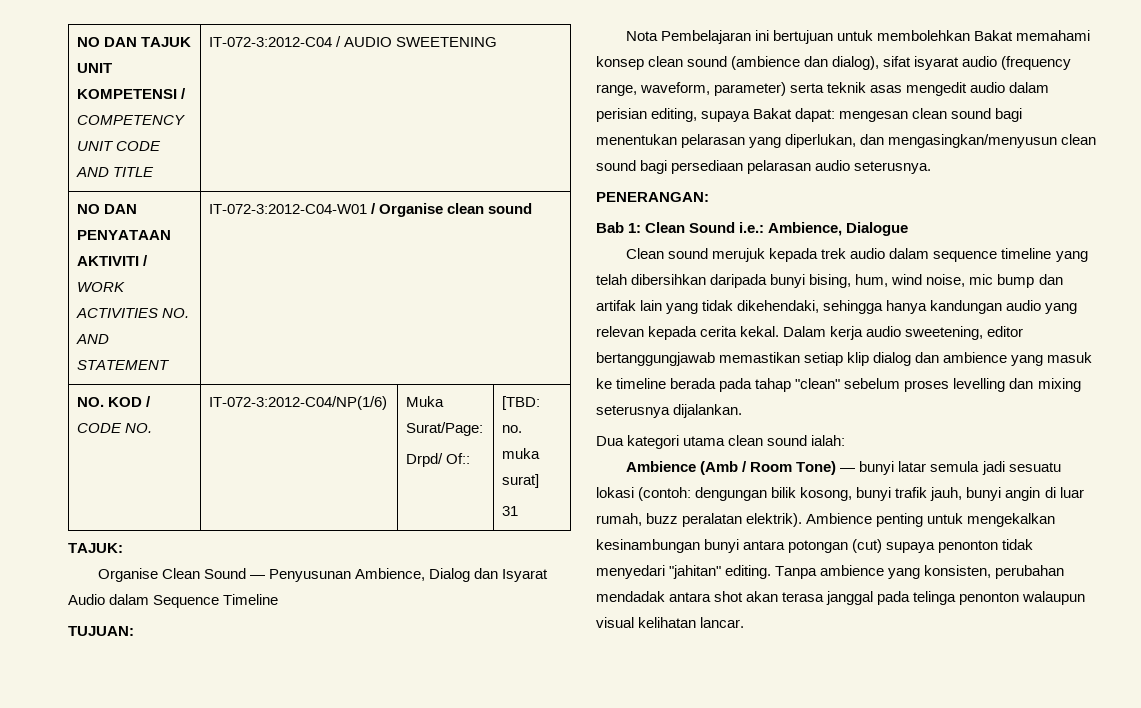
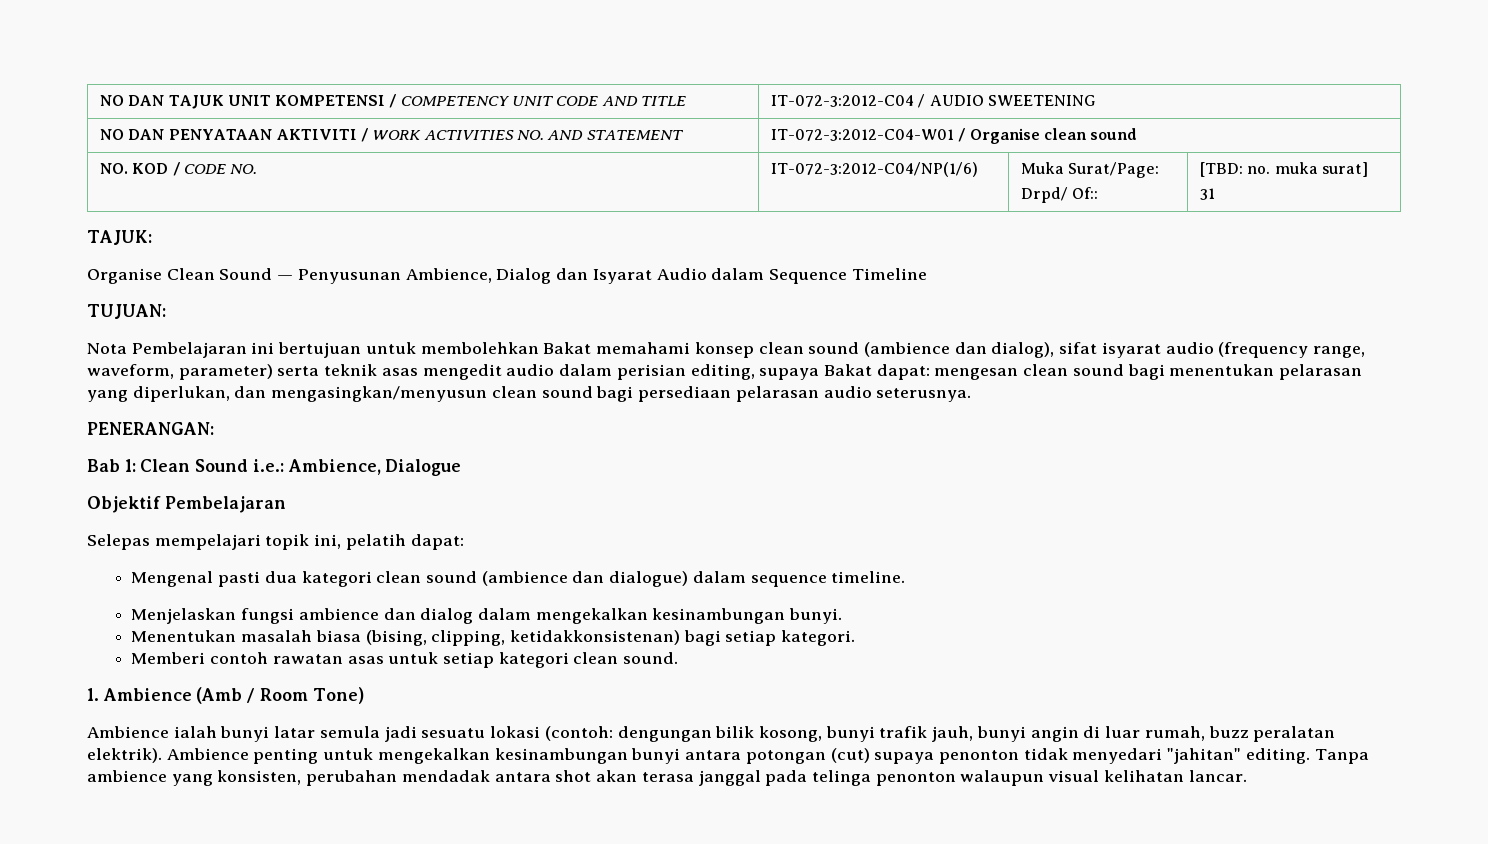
- Clean sound merujuk kepada trek audio dalam sequence timeline yang telah dibersihkan daripada bunyi bising, hum, wind noise, mic bump dan artifak lain yang tidak dikehendaki, sehingga hanya kandungan audio yang relevan kepada cerita kekal. Dalam kerja audio sweetening, editor bertanggungjawab memastikan setiap klip dialog dan ambience yang masuk ke timeline berada pada tahap "clean" sebelum proses levelling dan mixing seterusnya dijalankan.
- Dua kategori utama clean sound ialah:
- Ambience (Amb / Room Tone) — bunyi latar semula jadi sesuatu lokasi (contoh: dengungan bilik kosong, bunyi trafik jauh, bunyi angin di luar rumah, buzz peralatan elektrik).
+ Objektif Pembelajaran
+ Selepas mempelajari topik ini, pelatih dapat:
+ Mengenal pasti dua kategori clean sound (ambience dan dialogue) dalam sequence timeline.
+ Menjelaskan fungsi ambience dan dialog dalam mengekalkan kesinambungan bunyi.
+ Menentukan masalah biasa (bising, clipping, ketidakkonsistenan) bagi setiap kategori.
+ Memberi contoh rawatan asas untuk setiap kategori clean sound.
+ 1. Ambience (Amb / Room Tone)
+ Ambience ialah bunyi latar semula jadi sesuatu lokasi (contoh: dengungan bilik kosong, bunyi trafik jauh, bunyi angin di luar rumah, buzz peralatan elektrik).

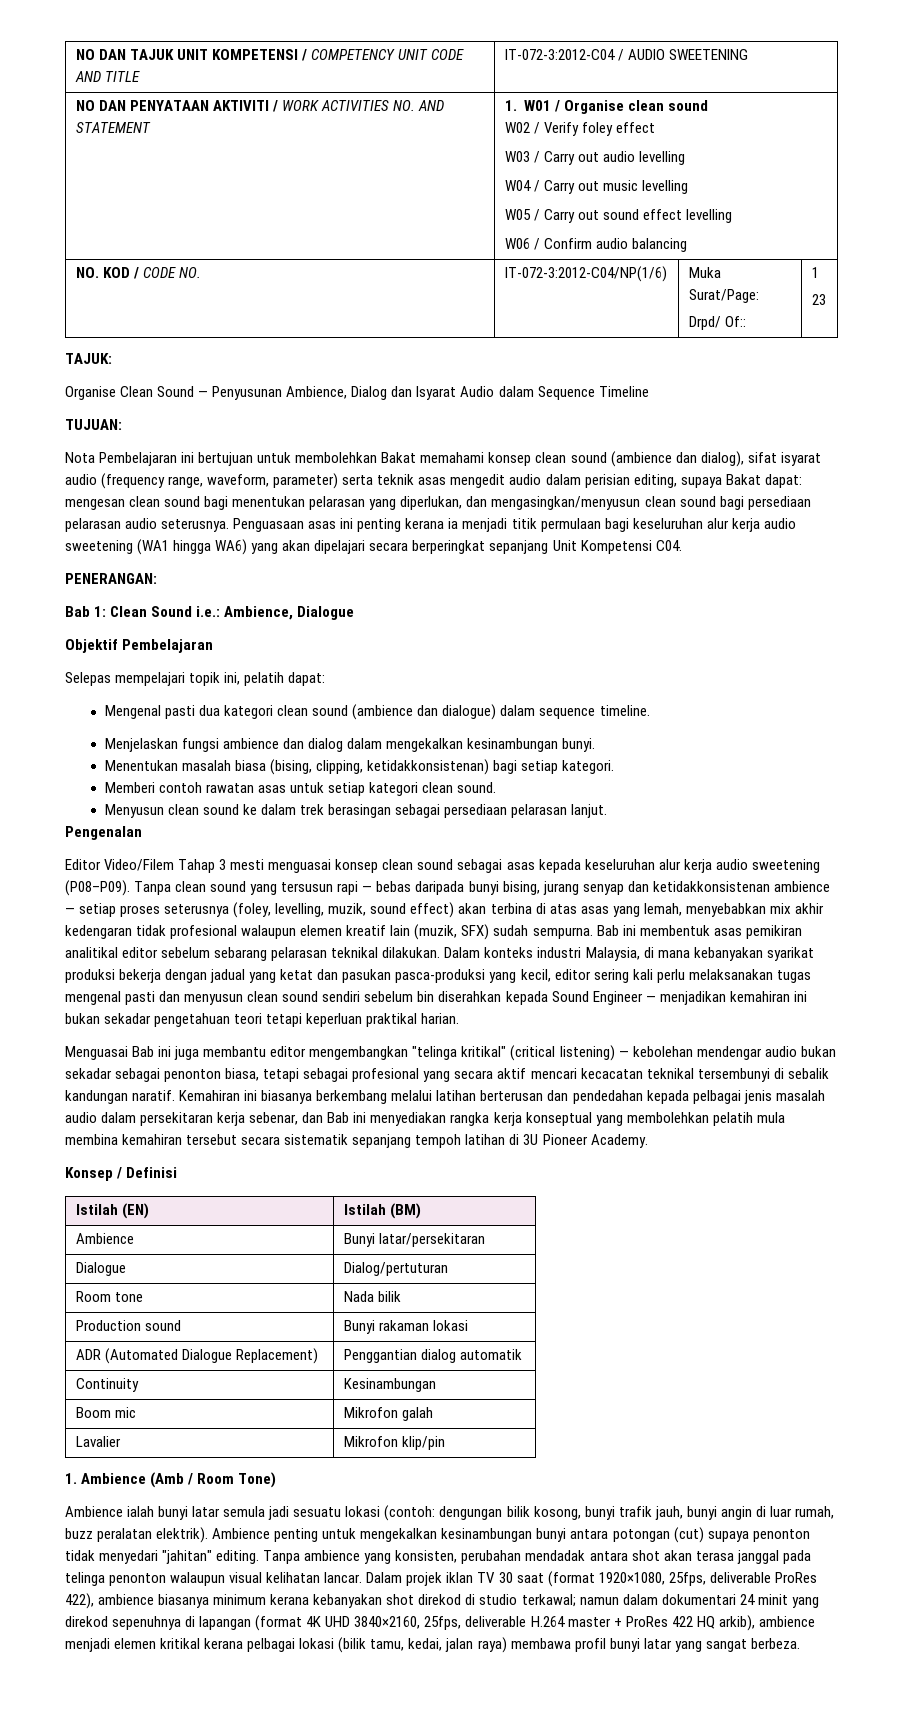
- IT-072-3:2012-C04-W01 / Organise clean sound
+ 1. W01 / Organise clean sound
+ W02 / Verify foley effect
+ W03 / Carry out audio levelling
+ W04 / Carry out music levelling
+ W05 / Carry out sound effect levelling
+ W06 / Confirm audio balancing
  NO. KOD / CODE NO. | IT-072-3:2012-C04/NP(1/6) | Muka Surat/Page:
- Drpd/ Of:: | [TBD: no. muka surat]
- 31
+ Drpd/ Of:: | 1
+ 23
+ Penguasaan asas ini penting kerana ia menjadi titik permulaan bagi keseluruhan alur kerja audio sweetening (WA1 hingga WA6) yang akan dipelajari secara berperingkat sepanjang Unit Kompetensi C04.
+ Menyusun clean sound ke dalam trek berasingan sebagai persediaan pelarasan lanjut.
+ Pengenalan
+ Editor Video/Filem Tahap 3 mesti menguasai konsep clean sound sebagai asas kepada keseluruhan alur kerja audio sweetening (P08–P09). Tanpa clean sound yang tersusun rapi — bebas daripada bunyi bising, jurang senyap dan ketidakkonsistenan ambience — setiap proses seterusnya (foley, levelling, muzik, sound effect) akan terbina di atas asas yang lemah, menyebabkan mix akhir kedengaran tidak profesional walaupun elemen kreatif lain (muzik, SFX) sudah sempurna. Bab ini membentuk asas pemikiran analitikal editor sebelum sebarang pelarasan teknikal dilakukan. Dalam konteks industri Malaysia, di mana kebanyakan syarikat produksi bekerja dengan jadual yang ketat dan pasukan pasca-produksi yang kecil, editor sering kali perlu melaksanakan tugas mengenal pasti dan menyusun clean sound sendiri sebelum bin diserahkan kepada Sound Engineer — menjadikan kemahiran ini bukan sekadar pengetahuan teori tetapi keperluan praktikal harian.
+ Menguasai Bab ini juga membantu editor mengembangkan "telinga kritikal" (critical listening) — kebolehan mendengar audio bukan sekadar sebagai penonton biasa, tetapi sebagai profesional yang secara aktif mencari kecacatan teknikal tersembunyi di sebalik kandungan naratif. Kemahiran ini biasanya berkembang melalui latihan berterusan dan pendedahan kepada pelbagai jenis masalah audio dalam persekitaran kerja sebenar, dan Bab ini menyediakan rangka kerja konseptual yang membolehkan pelatih mula membina kemahiran tersebut secara sistematik sepanjang tempoh latihan di 3U Pioneer Academy.
+ Konsep / Definisi
+ Istilah (EN) | Istilah (BM)
+ Ambience | Bunyi latar/persekitaran
+ Dialogue | Dialog/pertuturan
+ Room tone | Nada bilik
+ Production sound | Bunyi rakaman lokasi
+ ADR (Automated Dialogue Replacement) | Penggantian dialog automatik
+ Continuity | Kesinambungan
+ Boom mic | Mikrofon galah
+ Lavalier | Mikrofon klip/pin
+ Dalam projek iklan TV 30 saat (format 1920×1080, 25fps, deliverable ProRes 422), ambience biasanya minimum kerana kebanyakan shot direkod di studio terkawal; namun dalam dokumentari 24 minit yang direkod sepenuhnya di lapangan (format 4K UHD 3840×2160, 25fps, deliverable H.264 master + ProRes 422 HQ arkib), ambience menjadi elemen kritikal kerana pelbagai lokasi (bilik tamu, kedai, jalan raya) membawa profil bunyi latar yang sangat berbeza.

